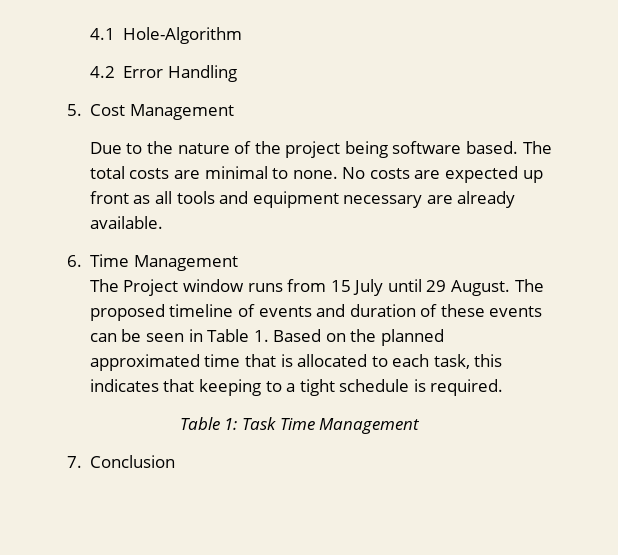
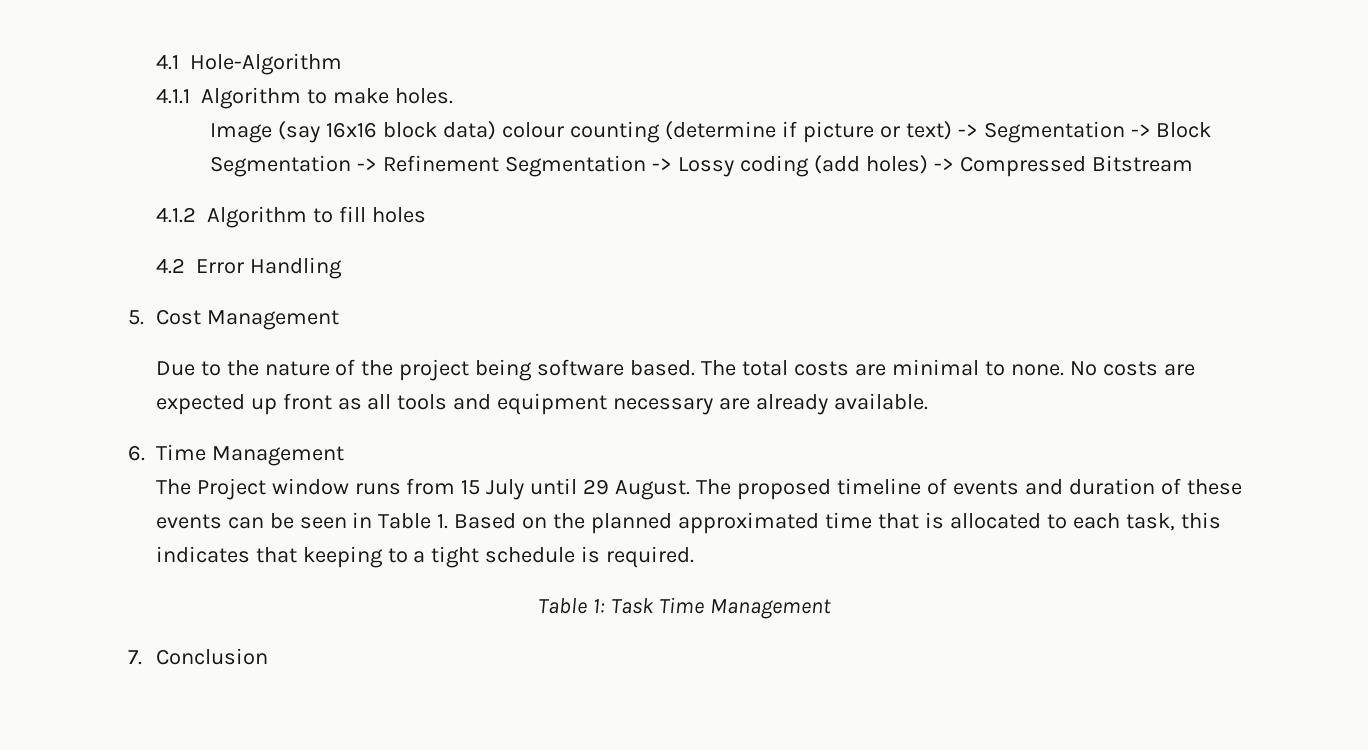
+ 4.1.1 Algorithm to make holes.
+ Image (say 16x16 block data) colour counting (determine if picture or text) -> Segmentation -> Block Segmentation -> Refinement Segmentation -> Lossy coding (add holes) -> Compressed Bitstream
+ 4.1.2 Algorithm to fill holes

